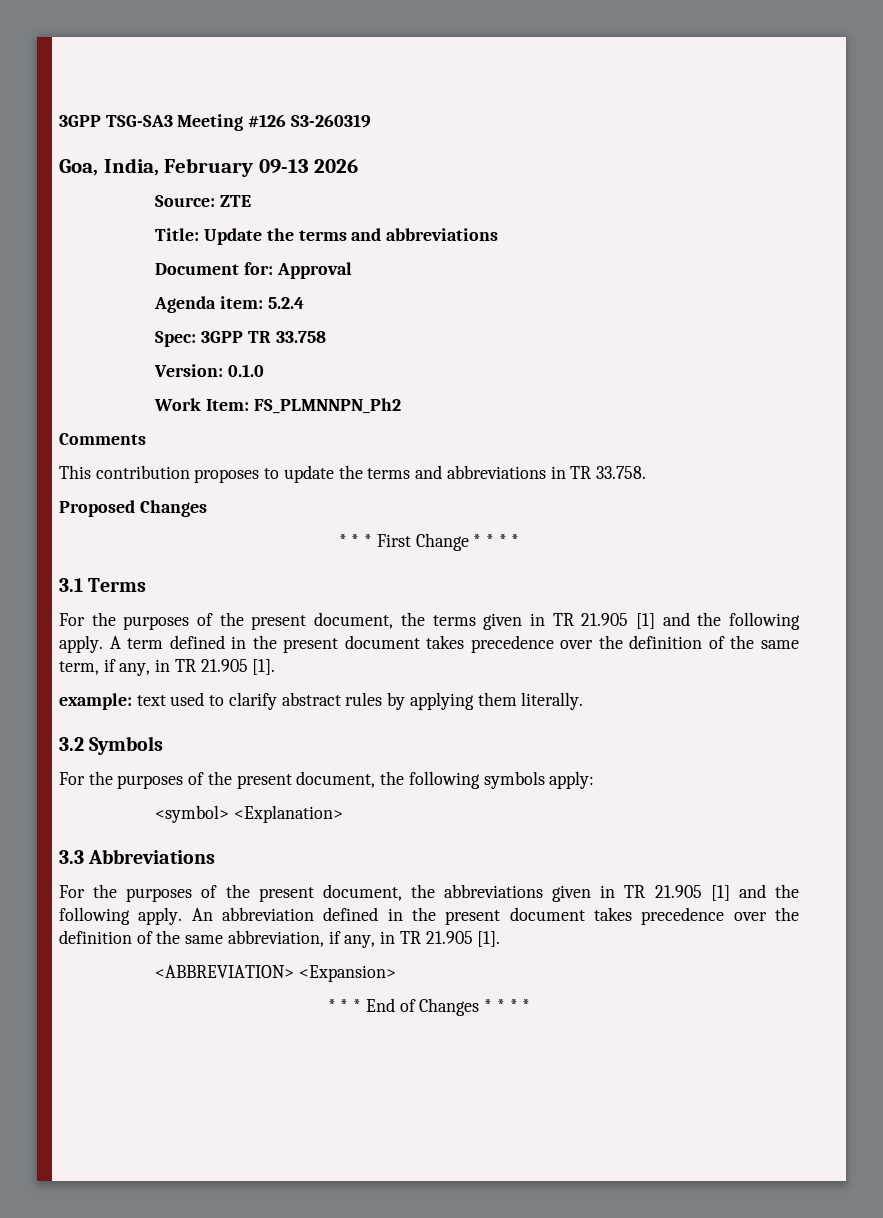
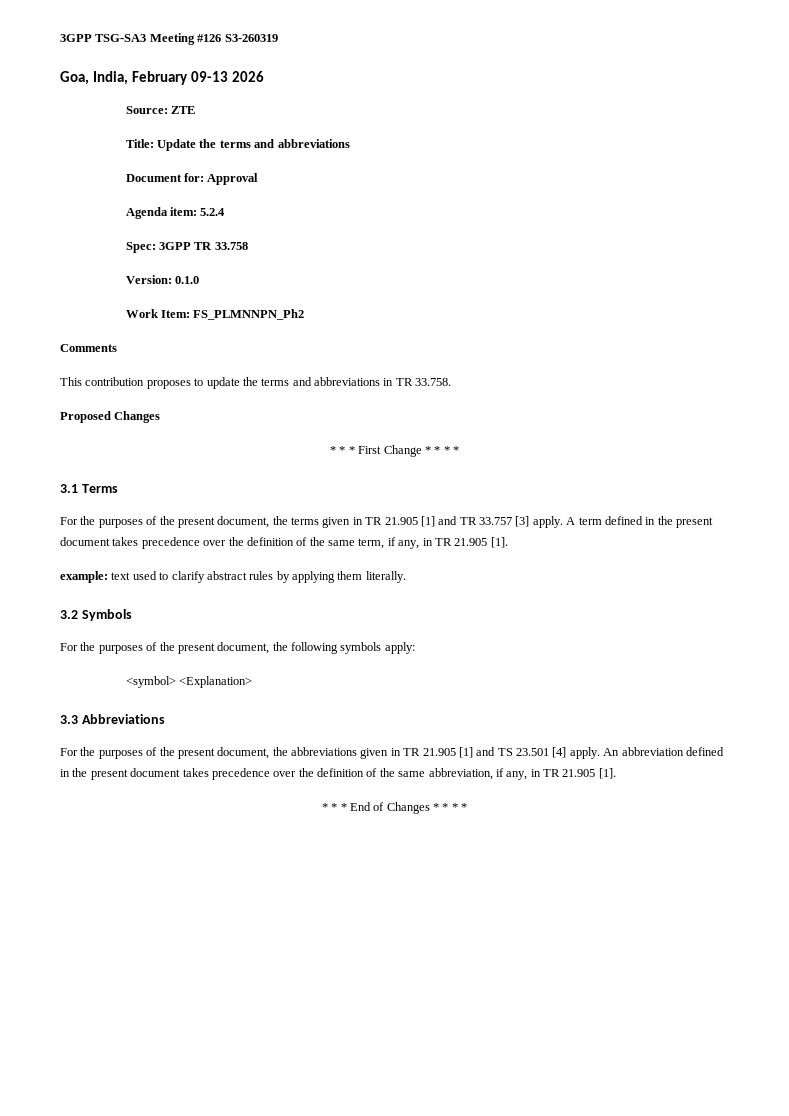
- For the purposes of the present document, the terms given in TR 21.905 [1] and the following apply.
+ For the purposes of the present document, the terms given in TR 21.905 [1] and TR 33.757 [3] apply.
- For the purposes of the present document, the abbreviations given in TR 21.905 [1] and the following apply.
+ For the purposes of the present document, the abbreviations given in TR 21.905 [1] and TS 23.501 [4] apply.
- <ABBREVIATION> <Expansion>

